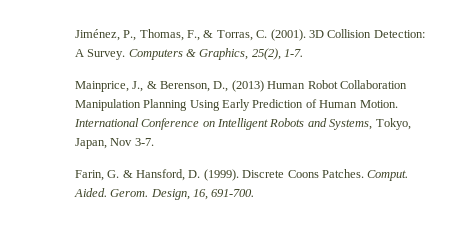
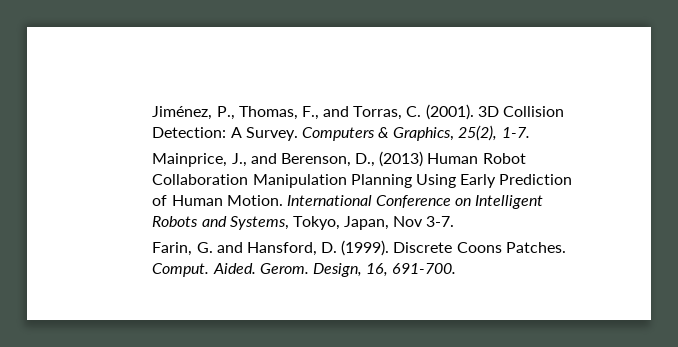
- Jiménez, P., Thomas, F., & Torras, C. (2001).
+ Jiménez, P., Thomas, F., and Torras, C. (2001).
- Mainprice, J., & Berenson, D., (2013) Human Robot Collaboration Manipulation Planning Using Early Prediction of Human Motion.
+ Mainprice, J., and Berenson, D., (2013) Human Robot Collaboration Manipulation Planning Using Early Prediction of Human Motion.
- Farin, G. & Hansford, D. (1999).
+ Farin, G. and Hansford, D. (1999).

